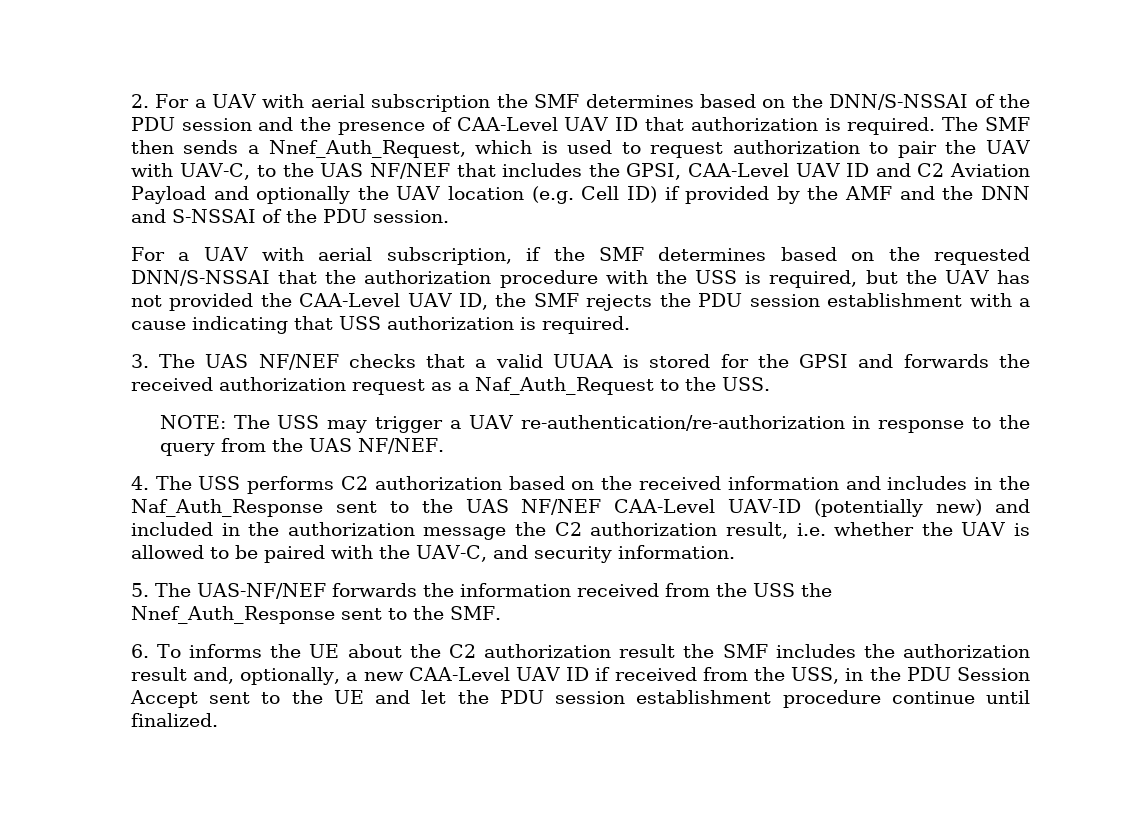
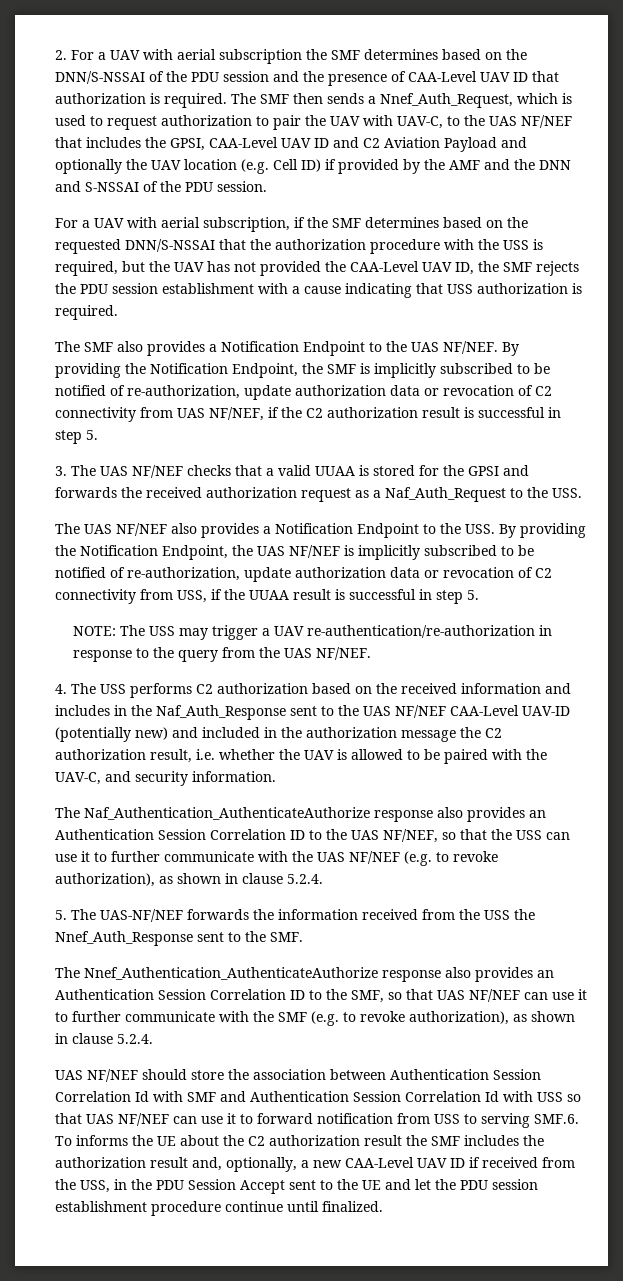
+ The SMF also provides a Notification Endpoint to the UAS NF/NEF. By providing the Notification Endpoint, the SMF is implicitly subscribed to be notified of re-authorization, update authorization data or revocation of C2 connectivity from UAS NF/NEF, if the C2 authorization result is successful in step 5.
+ The UAS NF/NEF also provides a Notification Endpoint to the USS. By providing the Notification Endpoint, the UAS NF/NEF is implicitly subscribed to be notified of re-authorization, update authorization data or revocation of C2 connectivity from USS, if the UUAA result is successful in step 5.
+ The Naf_Authentication_AuthenticateAuthorize response also provides an Authentication Session Correlation ID to the UAS NF/NEF, so that the USS can use it to further communicate with the UAS NF/NEF (e.g. to revoke authorization), as shown in clause 5.2.4.
- 6. To informs the UE about the C2 authorization result the SMF includes the authorization result and, optionally, a new CAA-Level UAV ID if received from the USS, in the PDU Session Accept sent to the UE and let the PDU session establishment procedure continue until finalized.
+ The Nnef_Authentication_AuthenticateAuthorize response also provides an Authentication Session Correlation ID to the SMF, so that UAS NF/NEF can use it to further communicate with the SMF (e.g. to revoke authorization), as shown in clause 5.2.4.
+ UAS NF/NEF should store the association between Authentication Session Correlation Id with SMF and Authentication Session Correlation Id with USS so that UAS NF/NEF can use it to forward notification from USS to serving SMF.6. To informs the UE about the C2 authorization result the SMF includes the authorization result and, optionally, a new CAA-Level UAV ID if received from the USS, in the PDU Session Accept sent to the UE and let the PDU session establishment procedure continue until finalized.

